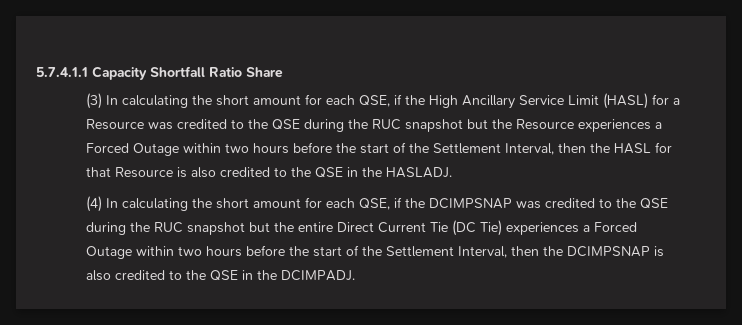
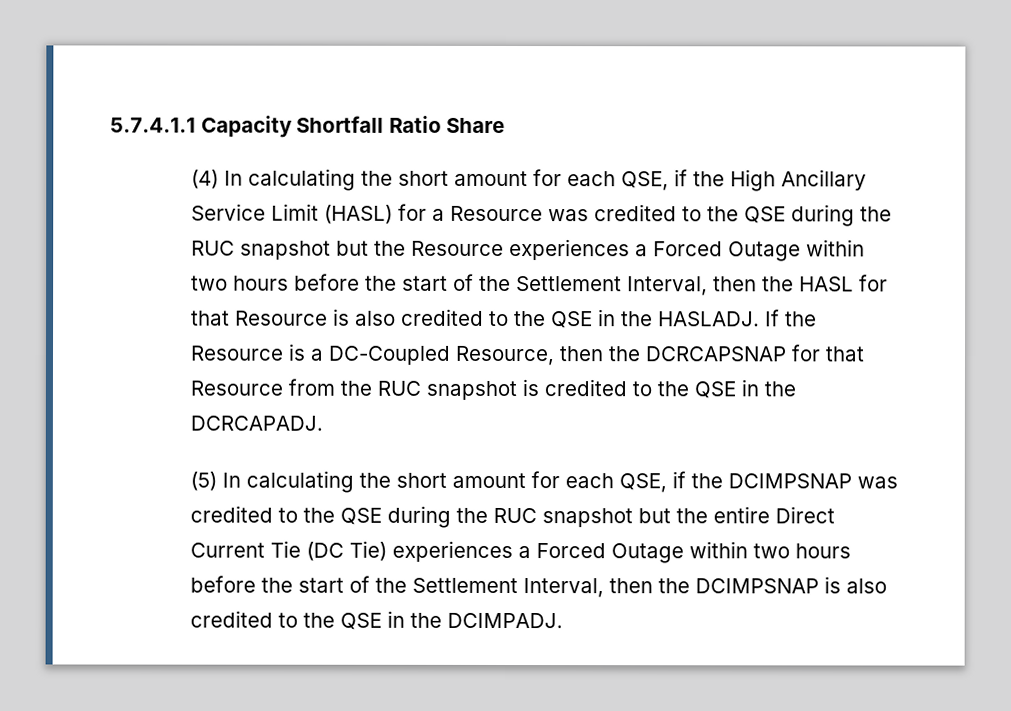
- (3) In calculating the short amount for each QSE, if the High Ancillary Service Limit (HASL) for a Resource was credited to the QSE during the RUC snapshot but the Resource experiences a Forced Outage within two hours before the start of the Settlement Interval, then the HASL for that Resource is also credited to the QSE in the HASLADJ.
- (4) In calculating the short amount for each QSE, if the DCIMPSNAP was credited to the QSE during the RUC snapshot but the entire Direct Current Tie (DC Tie) experiences a Forced Outage within two hours before the start of the Settlement Interval, then the DCIMPSNAP is also credited to the QSE in the DCIMPADJ.
+ (4) In calculating the short amount for each QSE, if the High Ancillary Service Limit (HASL) for a Resource was credited to the QSE during the RUC snapshot but the Resource experiences a Forced Outage within two hours before the start of the Settlement Interval, then the HASL for that Resource is also credited to the QSE in the HASLADJ. If the Resource is a DC-Coupled Resource, then the DCRCAPSNAP for that Resource from the RUC snapshot is credited to the QSE in the DCRCAPADJ.
+ (5) In calculating the short amount for each QSE, if the DCIMPSNAP was credited to the QSE during the RUC snapshot but the entire Direct Current Tie (DC Tie) experiences a Forced Outage within two hours before the start of the Settlement Interval, then the DCIMPSNAP is also credited to the QSE in the DCIMPADJ.

